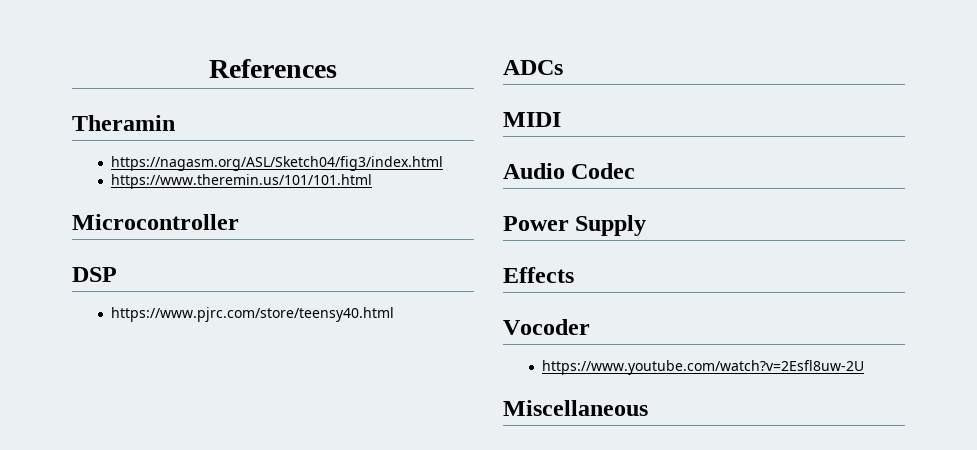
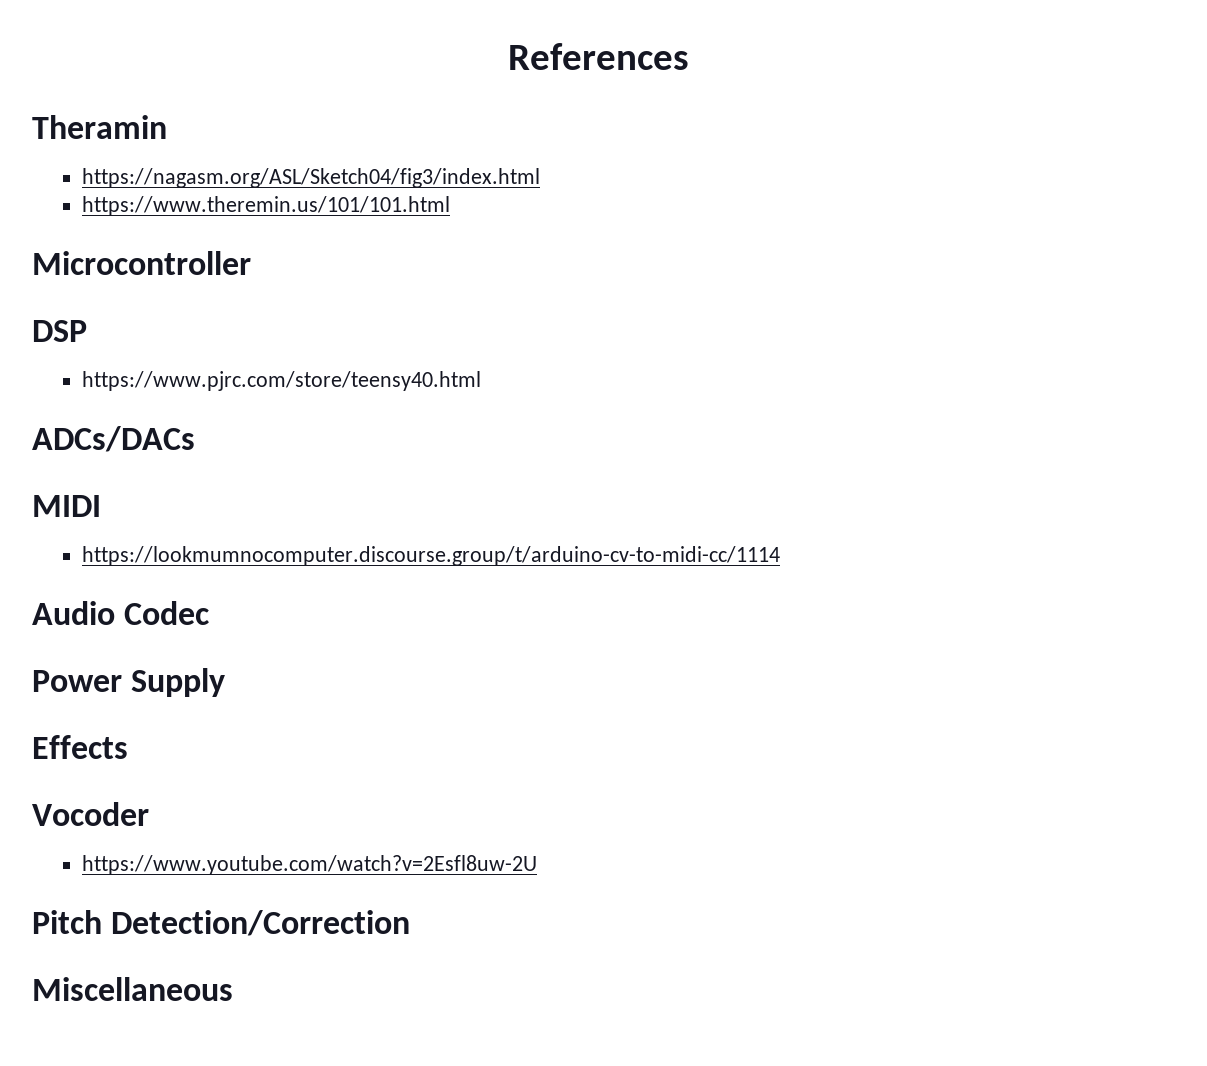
- ADCs
+ ADCs/DACs
+ https://lookmumnocomputer.discourse.group/t/arduino-cv-to-midi-cc/1114
+ Pitch Detection/Correction

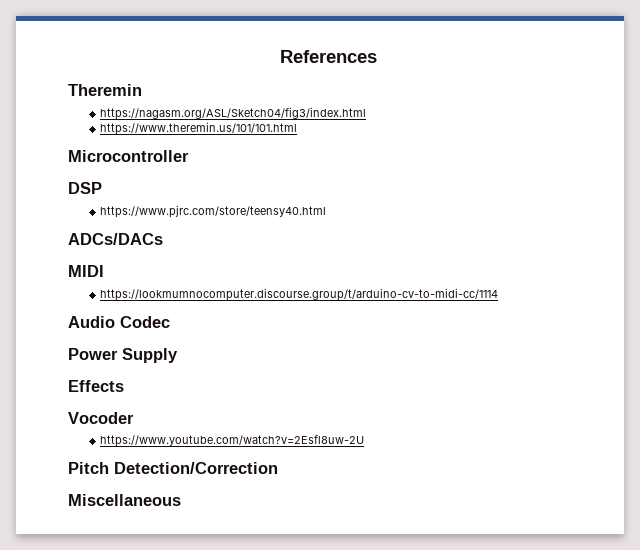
- Theramin
+ Theremin

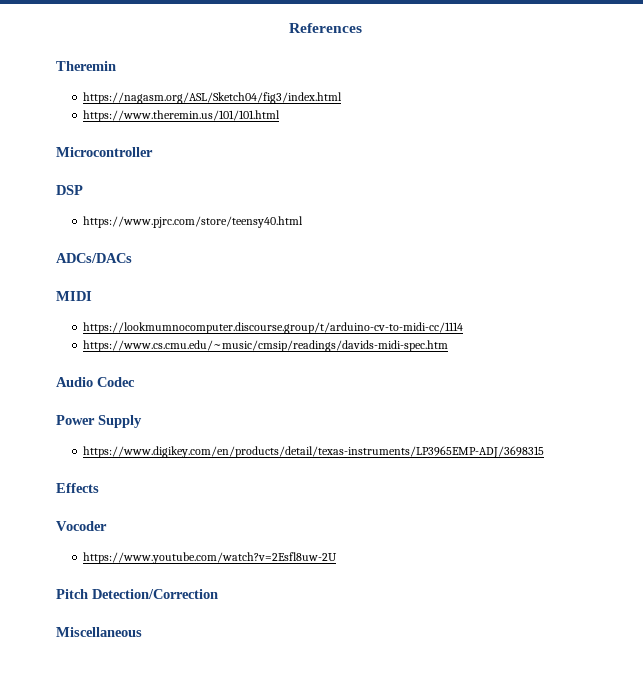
+ https://www.cs.cmu.edu/~music/cmsip/readings/davids-midi-spec.htm
+ https://www.digikey.com/en/products/detail/texas-instruments/LP3965EMP-ADJ/3698315

